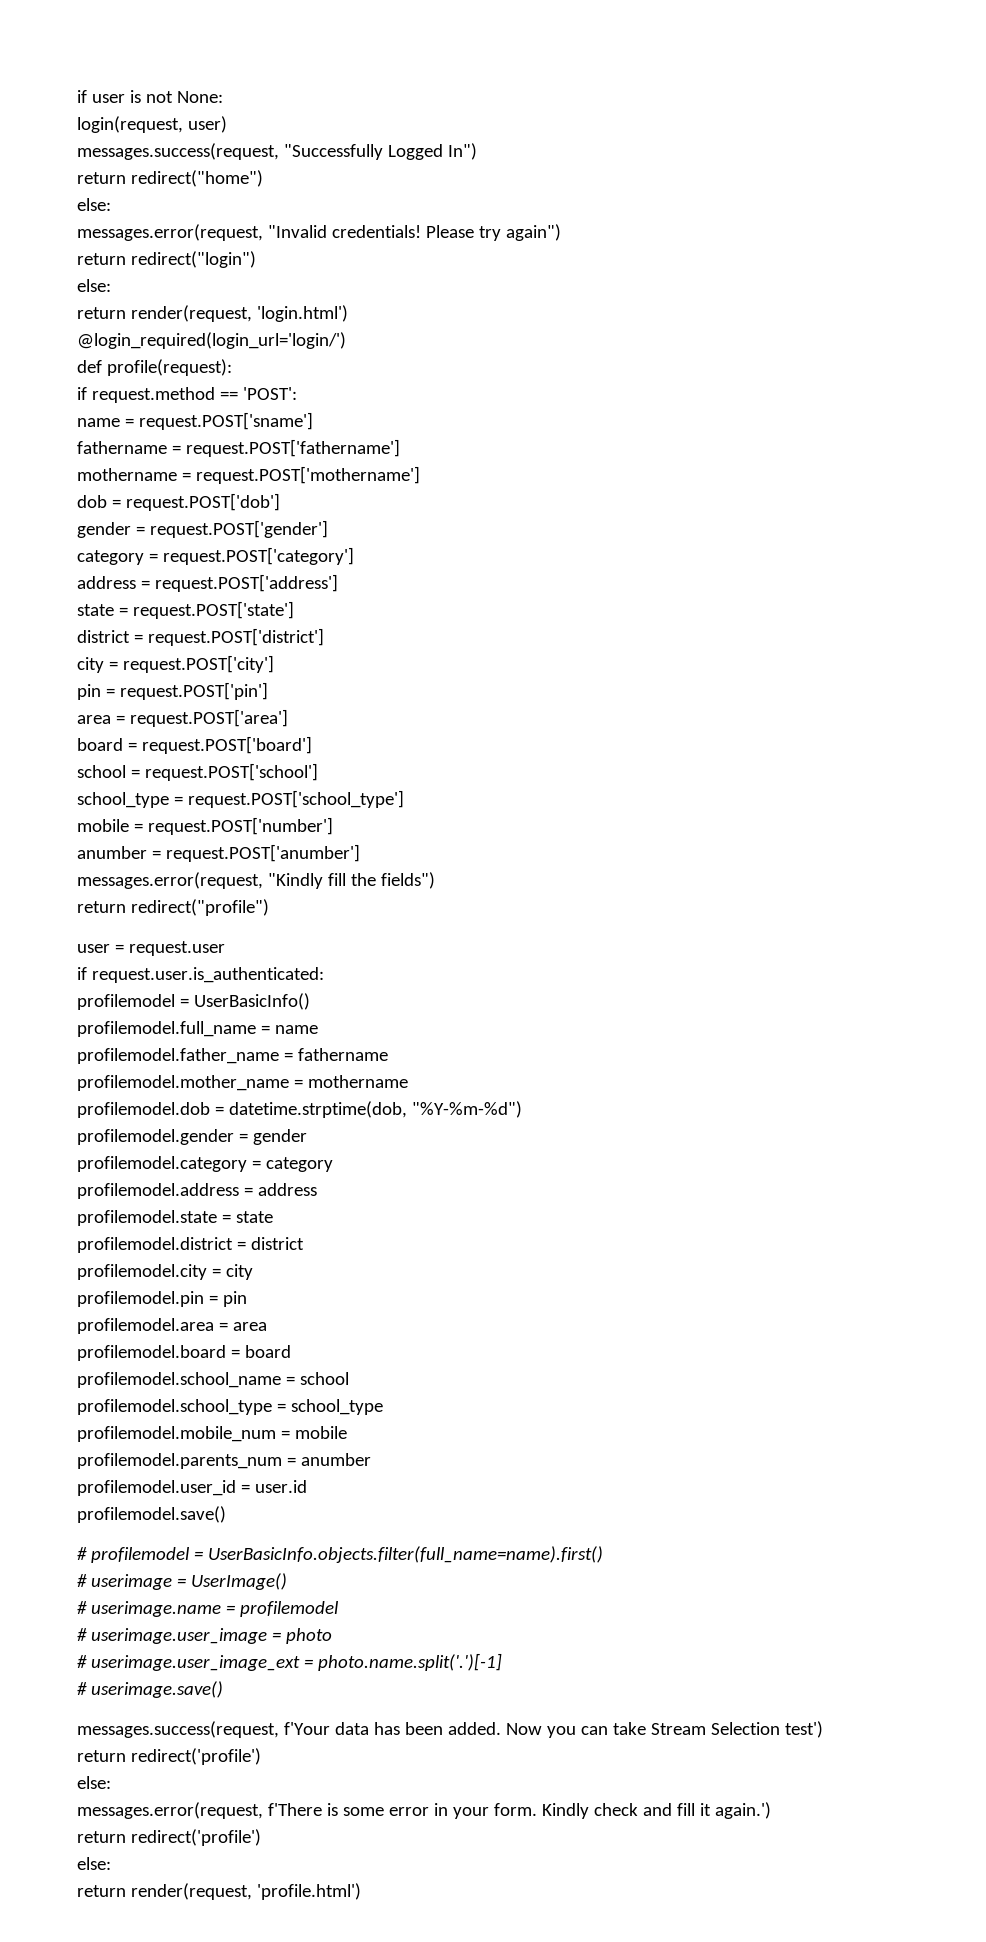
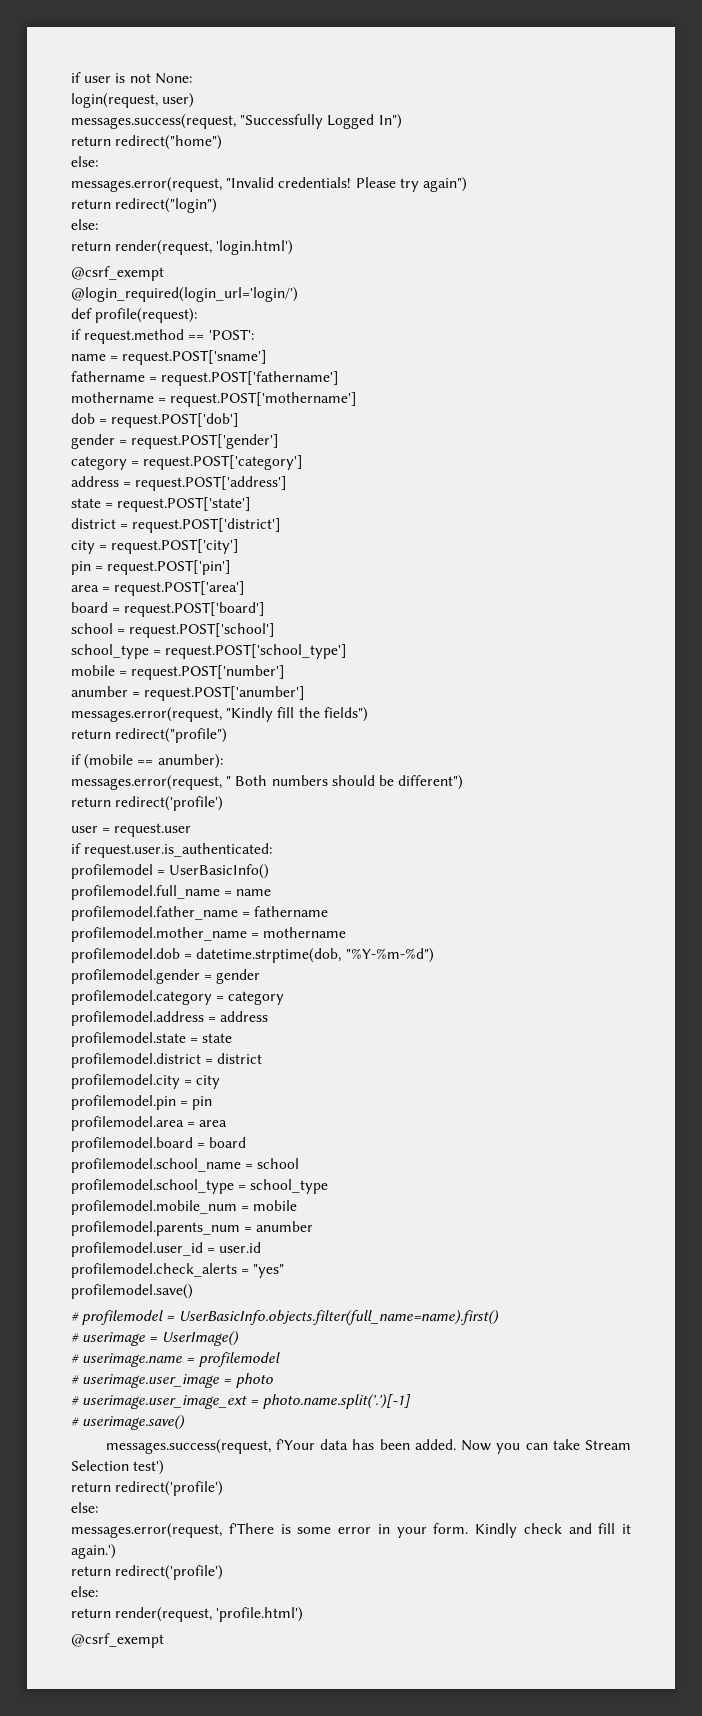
  return render(request, 'login.html')
+ @csrf_exempt
+ if (mobile == anumber):
+ messages.error(request, " Both numbers should be different")
+ return redirect('profile')
+ profilemodel.check_alerts = "yes"
  return render(request, 'profile.html')
+ @csrf_exempt

